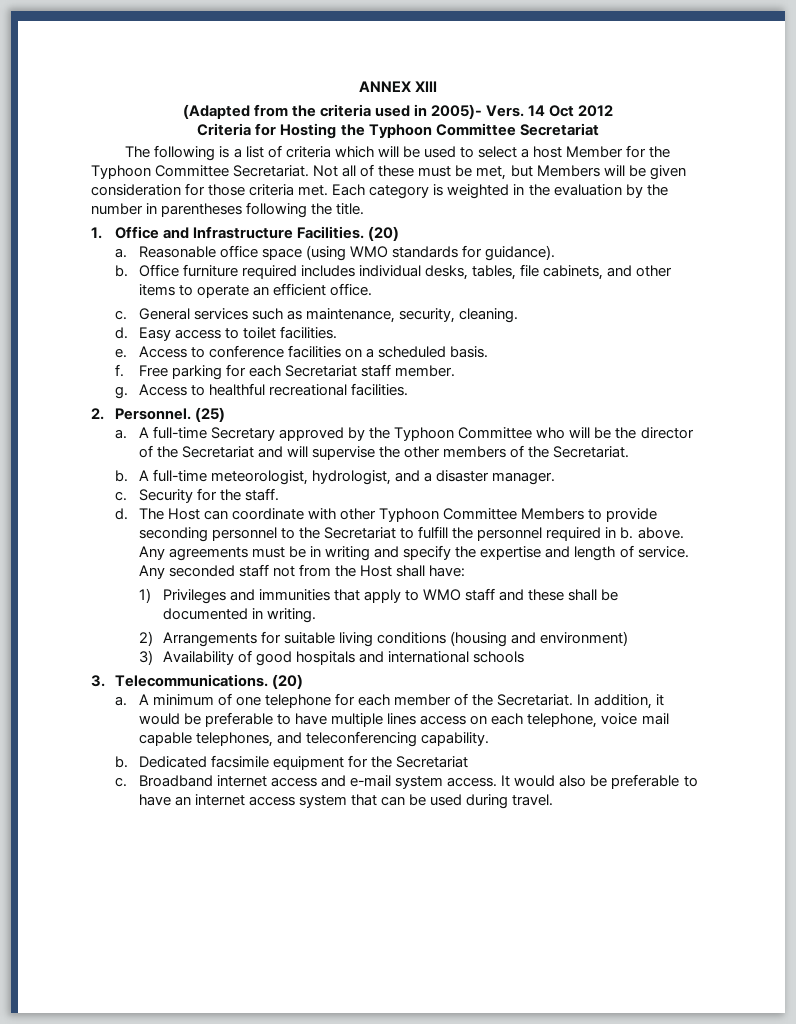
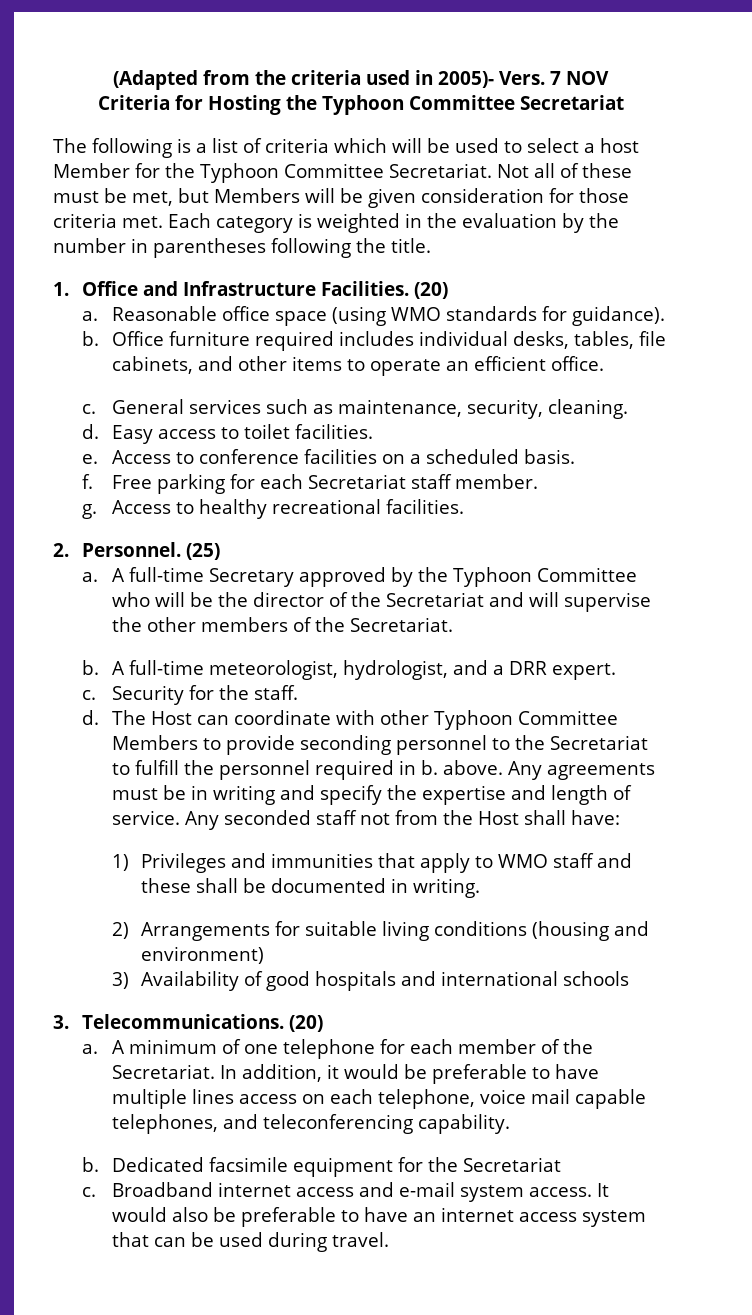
- ANNEX XIII
- 14 Oct 2012
+ 7 NOV
- Access to healthful recreational facilities.
+ Access to healthy recreational facilities.
- A full-time meteorologist, hydrologist, and a disaster manager.
+ A full-time meteorologist, hydrologist, and a DRR expert.

